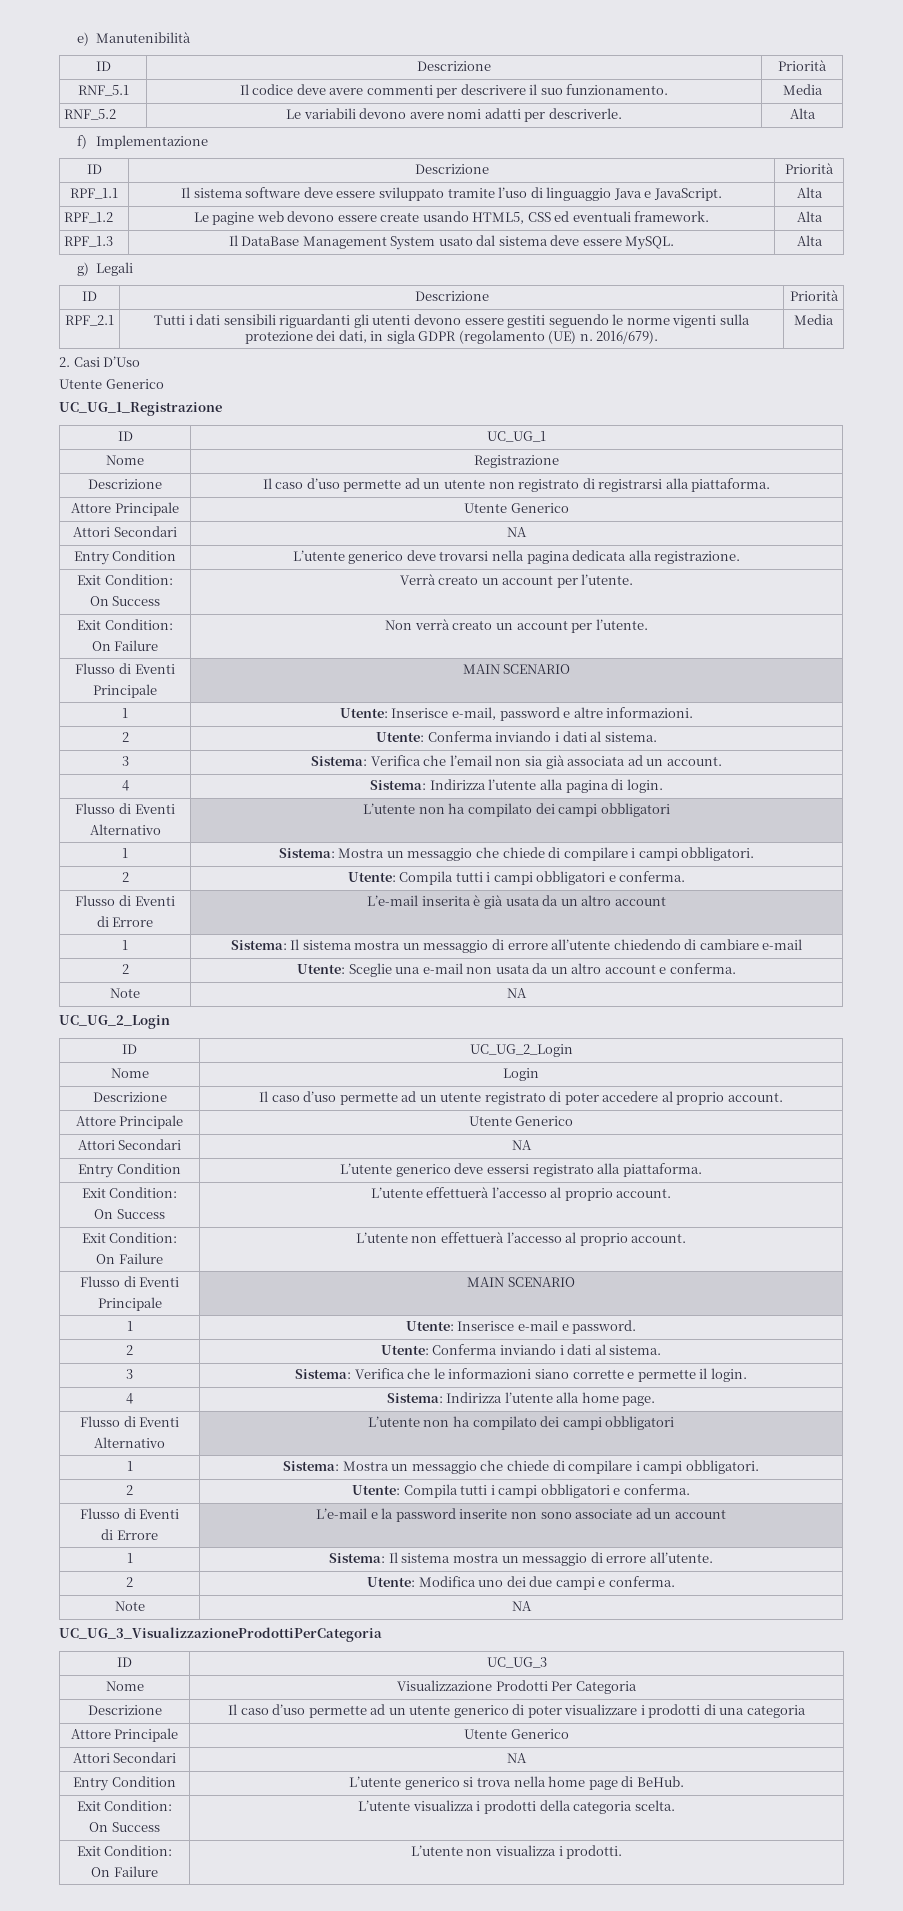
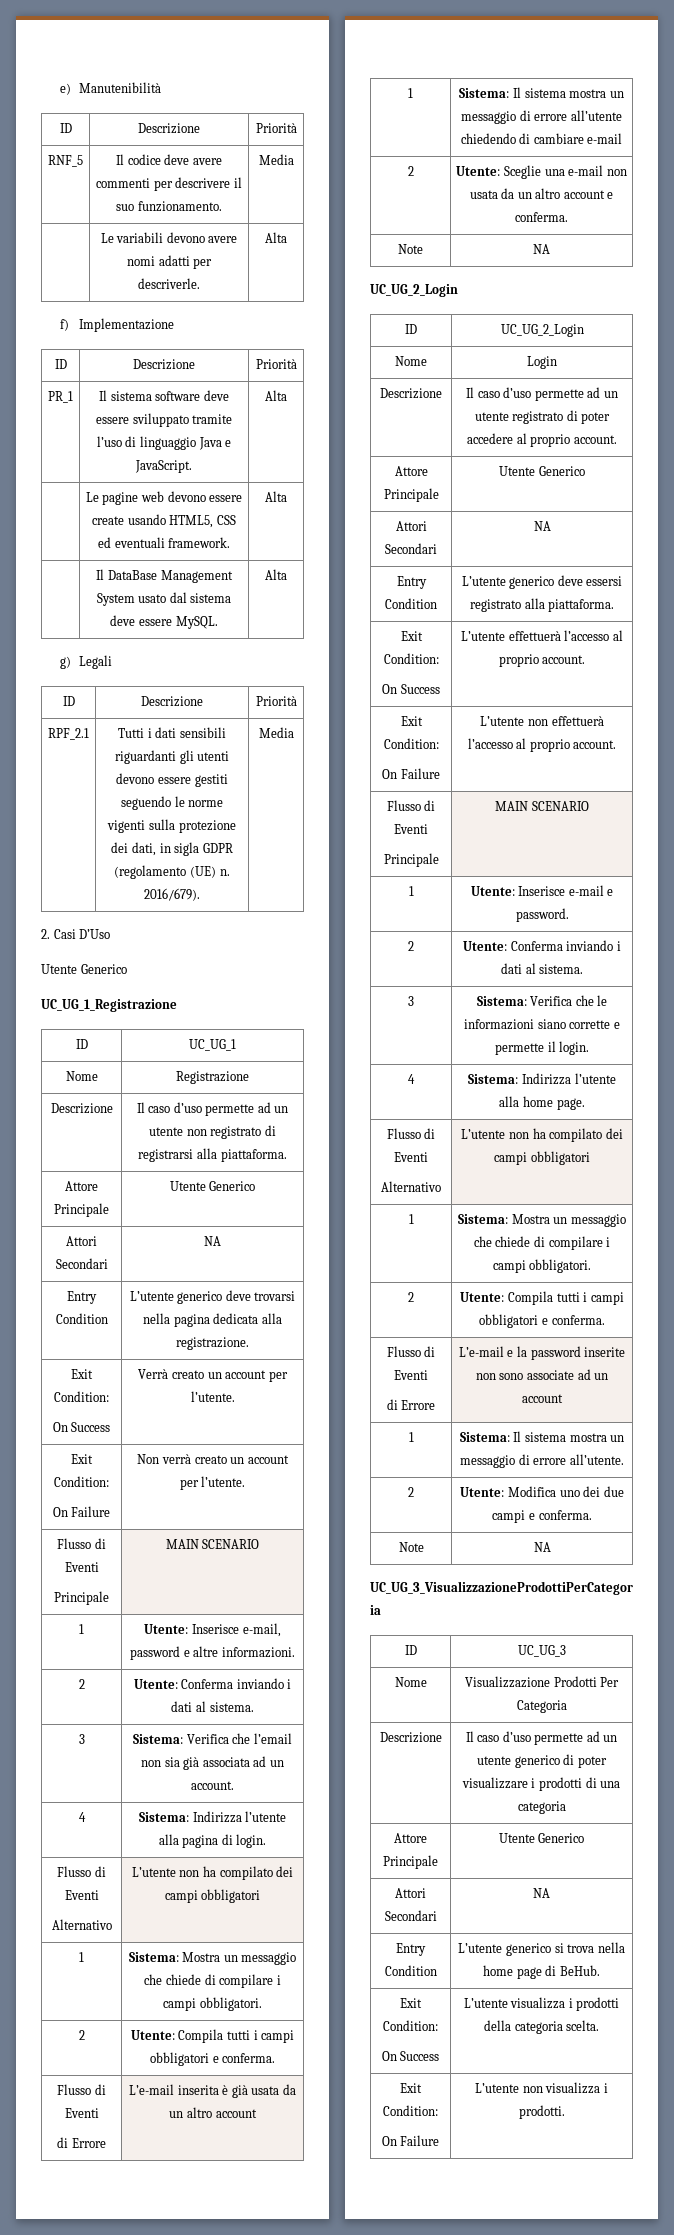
- RNF_5.1 | Il codice deve avere commenti per descrivere il suo funzionamento. | Media
+ RNF_5 | Il codice deve avere commenti per descrivere il suo funzionamento. | Media
- RNF_5.2 | Le variabili devono avere nomi adatti per descriverle. | Alta
+ | Le variabili devono avere nomi adatti per descriverle. | Alta
- RPF_1.1 | Il sistema software deve essere sviluppato tramite l’uso di linguaggio Java e JavaScript. | Alta
+ PR_1 | Il sistema software deve essere sviluppato tramite l’uso di linguaggio Java e JavaScript. | Alta
- RPF_1.2 | Le pagine web devono essere create usando HTML5, CSS ed eventuali framework. | Alta
+ | Le pagine web devono essere create usando HTML5, CSS ed eventuali framework. | Alta
- RPF_1.3 | Il DataBase Management System usato dal sistema deve essere MySQL. | Alta
+ | Il DataBase Management System usato dal sistema deve essere MySQL. | Alta

